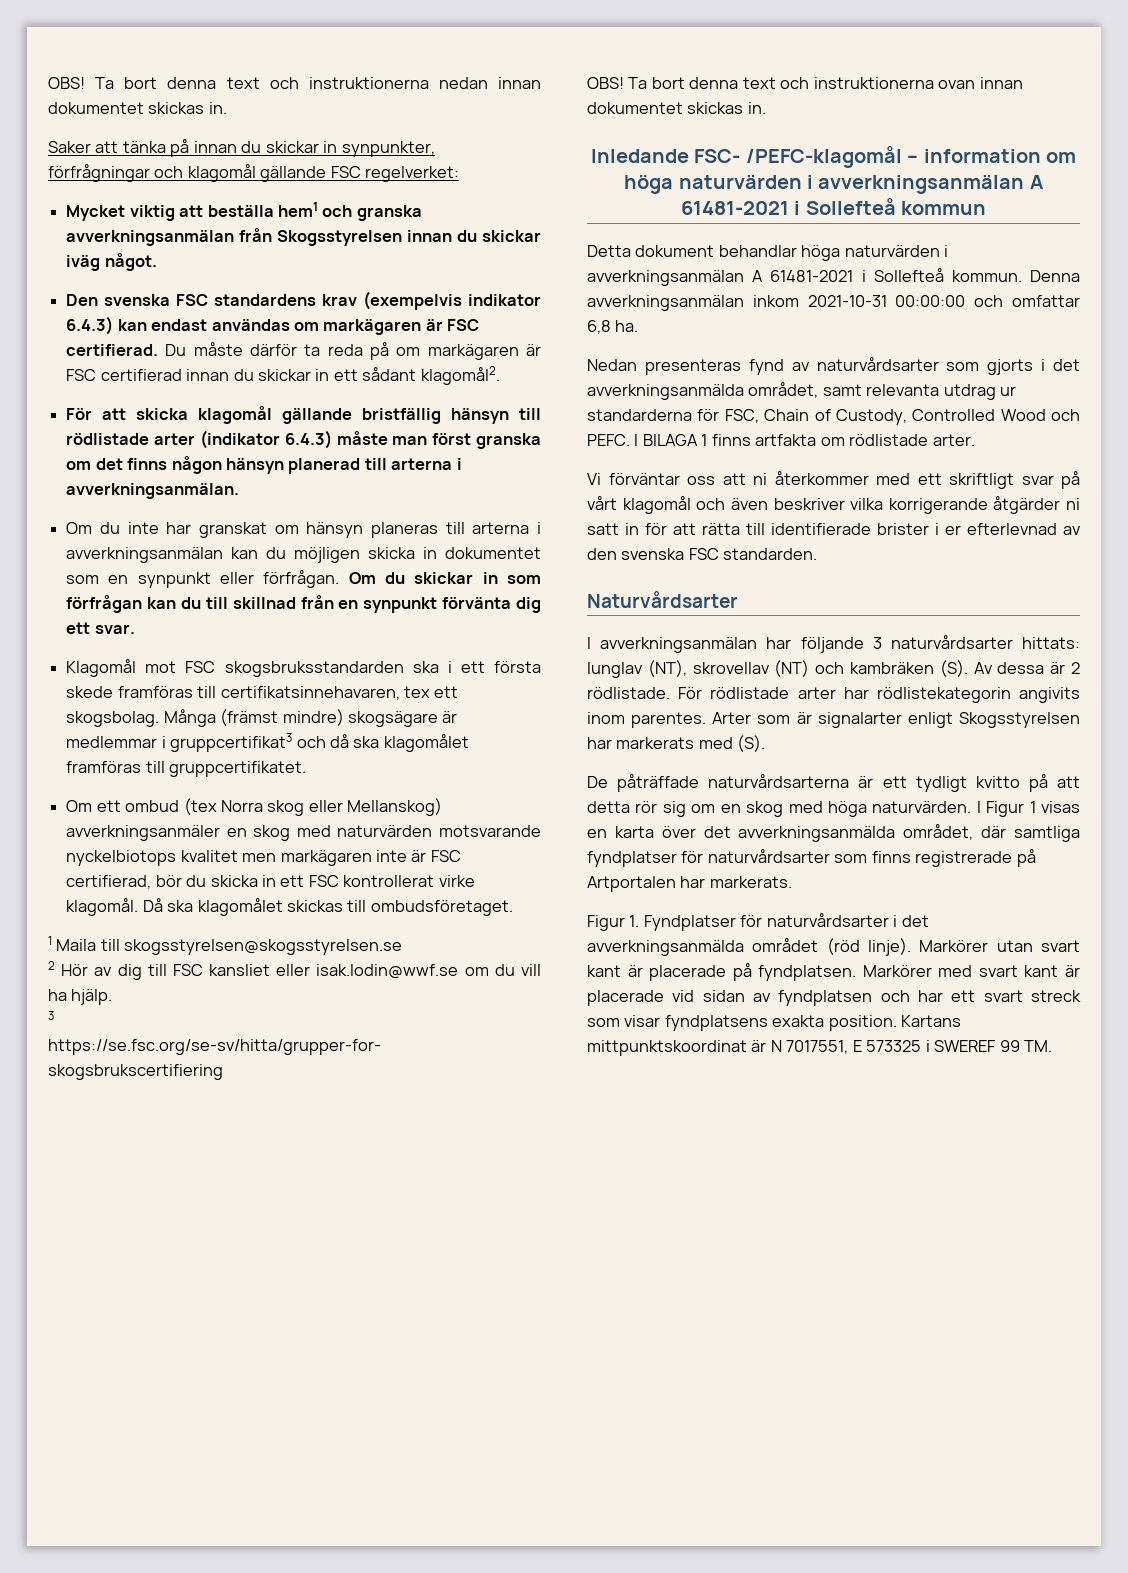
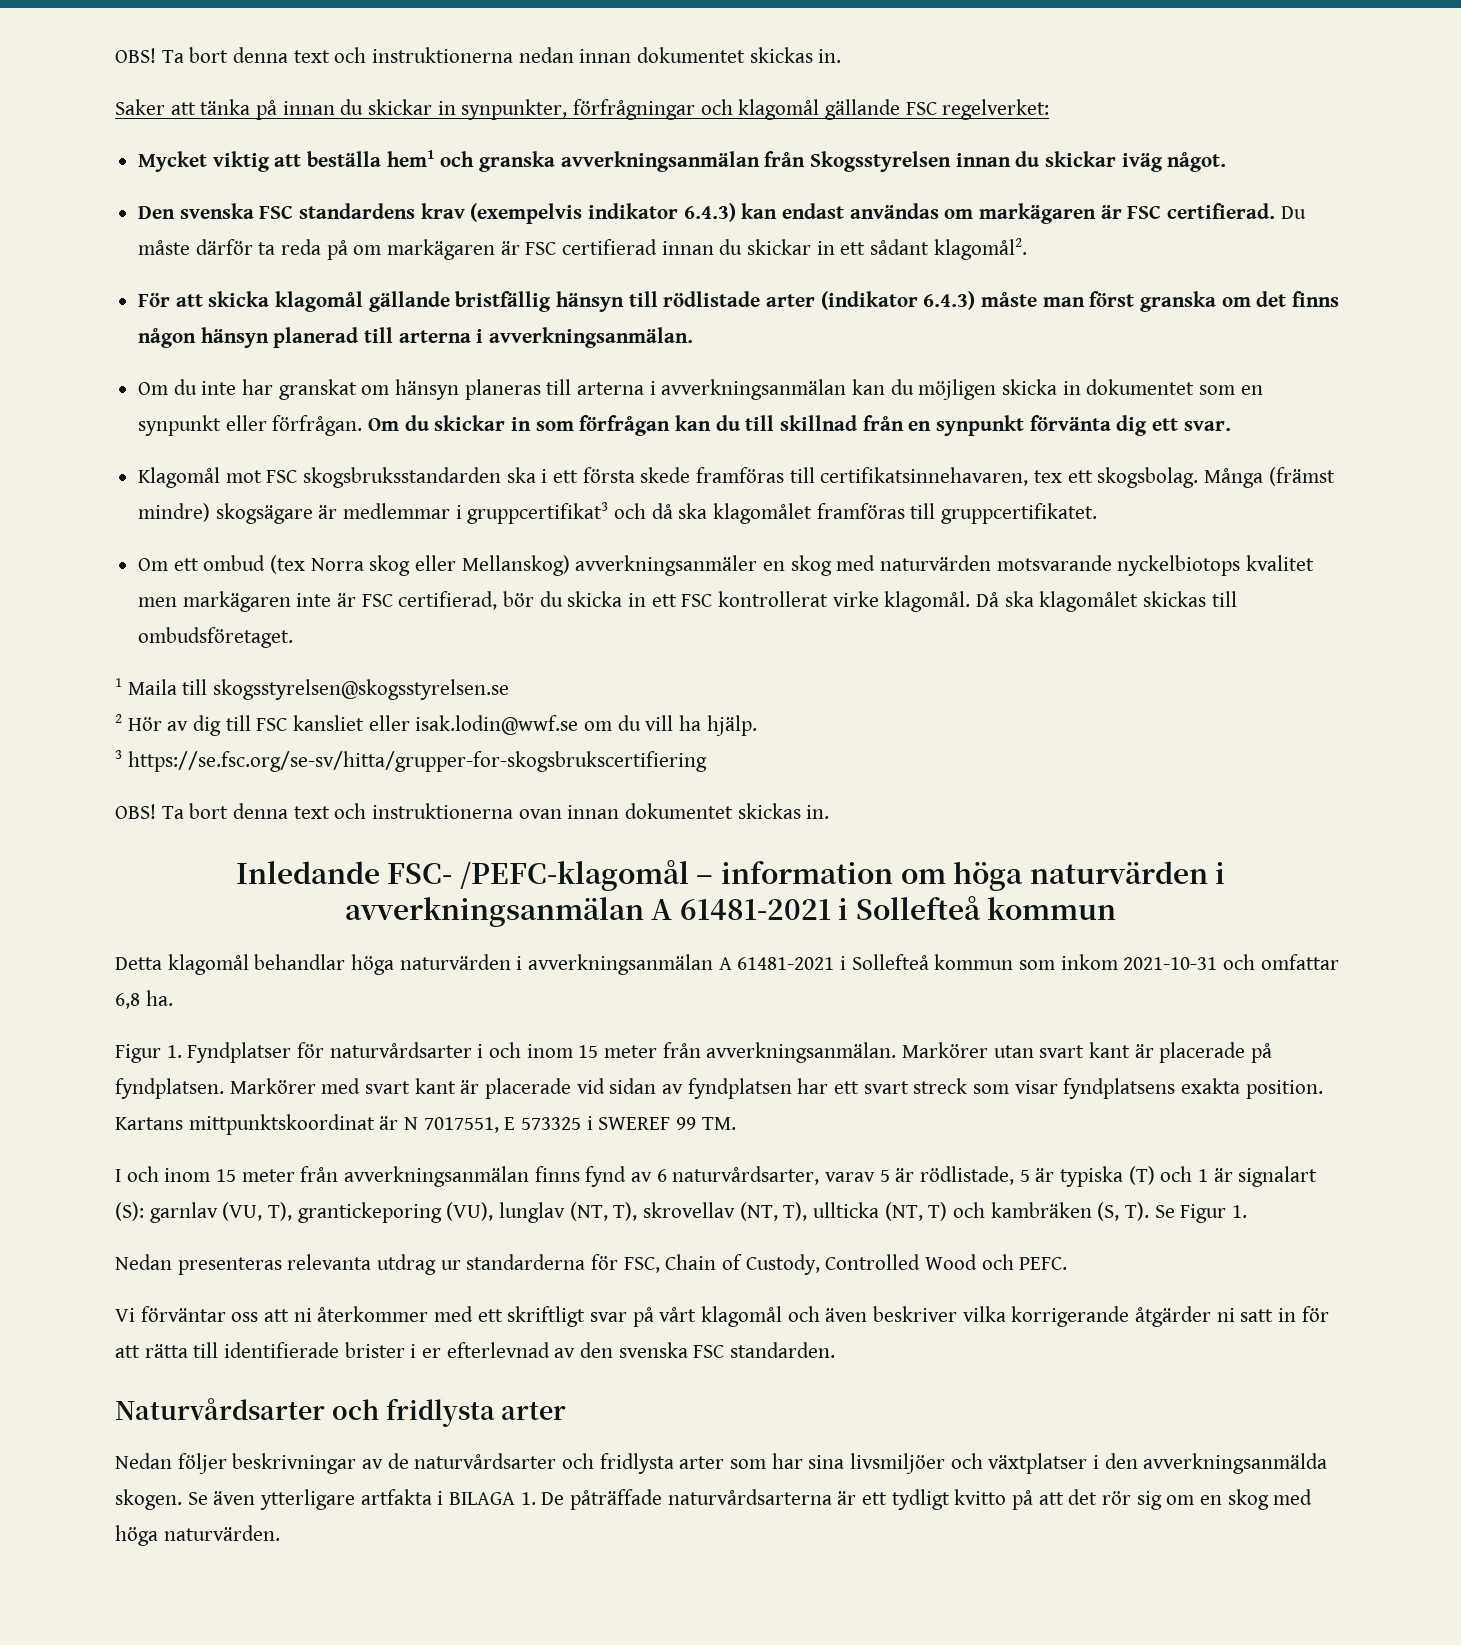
- Detta dokument behandlar höga naturvärden i avverkningsanmälan A 61481-2021 i Sollefteå kommun. Denna avverkningsanmälan inkom 2021-10-31 00:00:00 och omfattar 6,8 ha.
+ Detta klagomål behandlar höga naturvärden i avverkningsanmälan A 61481-2021 i Sollefteå kommun som inkom 2021-10-31 och omfattar 6,8 ha.
- Nedan presenteras fynd av naturvårdsarter som gjorts i det avverkningsanmälda området, samt relevanta utdrag ur standarderna för FSC, Chain of Custody, Controlled Wood och PEFC. I BILAGA 1 finns artfakta om rödlistade arter.
+ Figur 1. Fyndplatser för naturvårdsarter i och inom 15 meter från avverkningsanmälan. Markörer utan svart kant är placerade på fyndplatsen. Markörer med svart kant är placerade vid sidan av fyndplatsen har ett svart streck som visar fyndplatsens exakta position. Kartans mittpunktskoordinat är N 7017551, E 573325 i SWEREF 99 TM.
+ I och inom 15 meter från avverkningsanmälan finns fynd av 6 naturvårdsarter, varav 5 är rödlistade, 5 är typiska (T) och 1 är signalart (S): garnlav (VU, T), grantickeporing (VU), lunglav (NT, T), skrovellav (NT, T), ullticka (NT, T) och kambräken (S, T). Se Figur 1.
+ Nedan presenteras relevanta utdrag ur standarderna för FSC, Chain of Custody, Controlled Wood och PEFC.
- Naturvårdsarter
- I avverkningsanmälan har följande 3 naturvårdsarter hittats: lunglav (NT), skrovellav (NT) och kambräken (S). Av dessa är 2 rödlistade. För rödlistade arter har rödlistekategorin angivits inom parentes. Arter som är signalarter enligt Skogsstyrelsen har markerats med (S).
- De påträffade naturvårdsarterna är ett tydligt kvitto på att detta rör sig om en skog med höga naturvärden. I Figur 1 visas en karta över det avverkningsanmälda området, där samtliga fyndplatser för naturvårdsarter som finns registrerade på Artportalen har markerats.
- Figur 1. Fyndplatser för naturvårdsarter i det avverkningsanmälda området (röd linje). Markörer utan svart kant är placerade på fyndplatsen. Markörer med svart kant är placerade vid sidan av fyndplatsen och har ett svart streck som visar fyndplatsens exakta position. Kartans mittpunktskoordinat är N 7017551, E 573325 i SWEREF 99 TM.
+ Naturvårdsarter och fridlysta arter
+ Nedan följer beskrivningar av de naturvårdsarter och fridlysta arter som har sina livsmiljöer och växtplatser i den avverkningsanmälda skogen. Se även ytterligare artfakta i BILAGA 1. De påträffade naturvårdsarterna är ett tydligt kvitto på att det rör sig om en skog med höga naturvärden.

